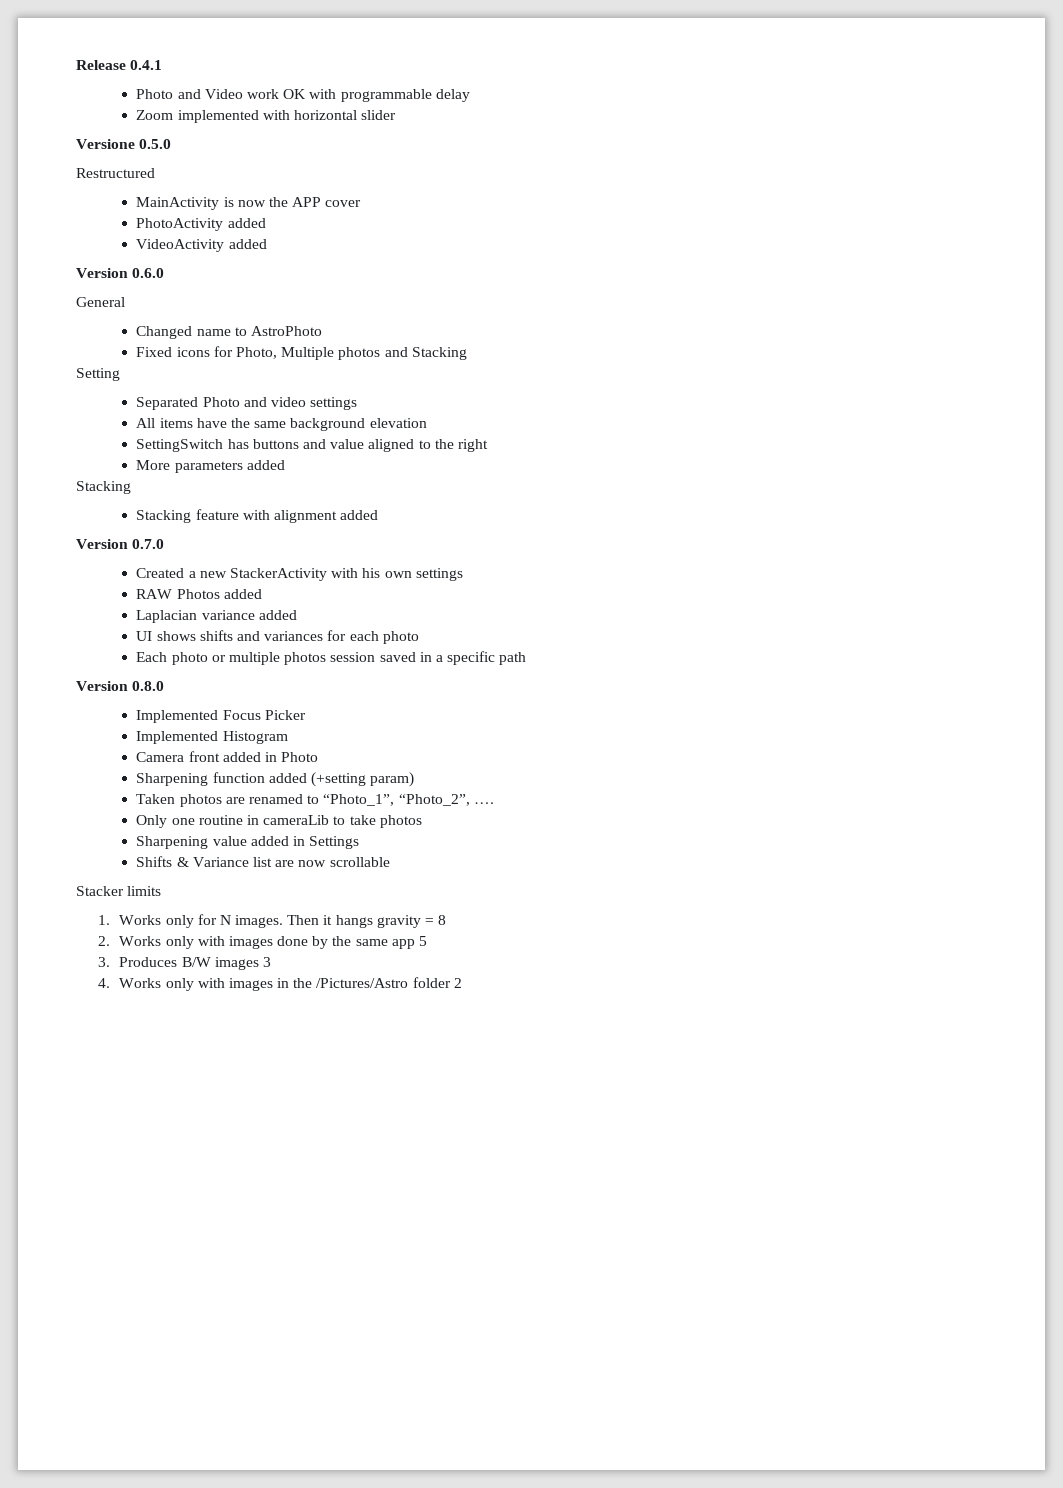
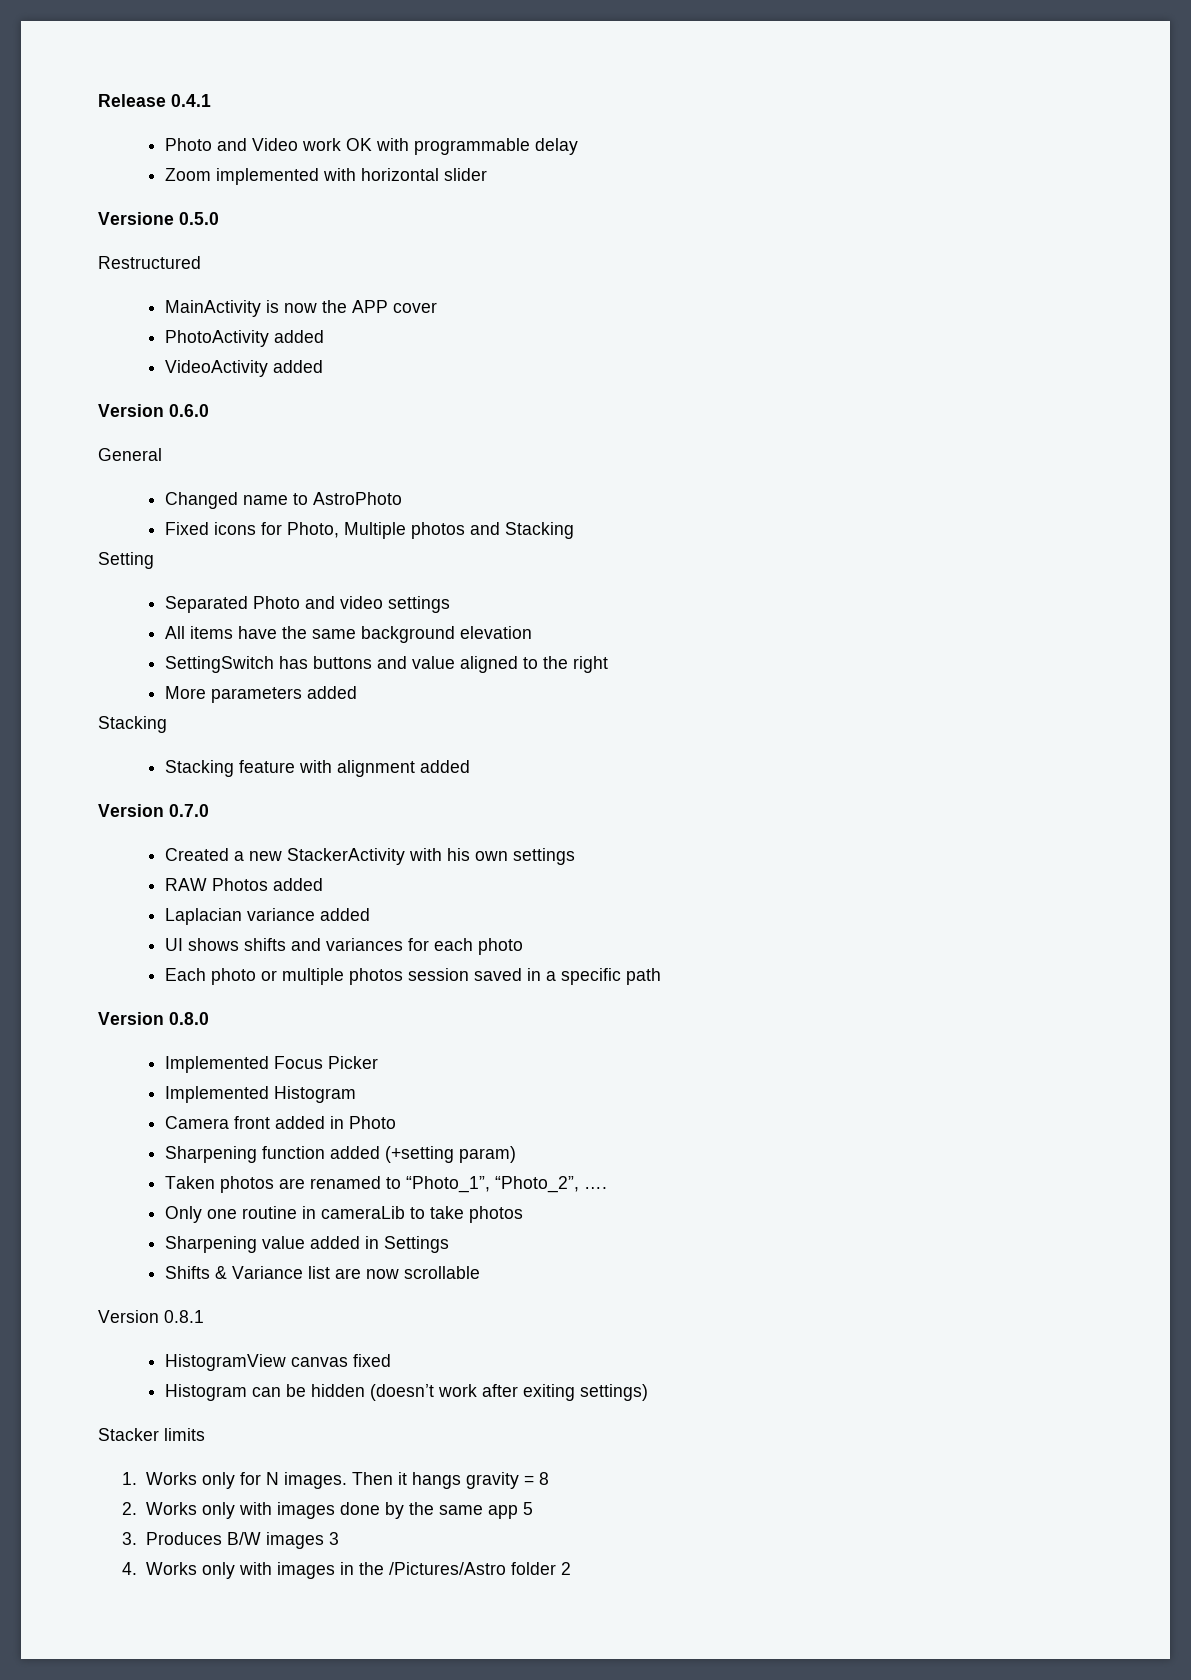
+ Version 0.8.1
+ HistogramView canvas fixed
+ Histogram can be hidden (doesn’t work after exiting settings)

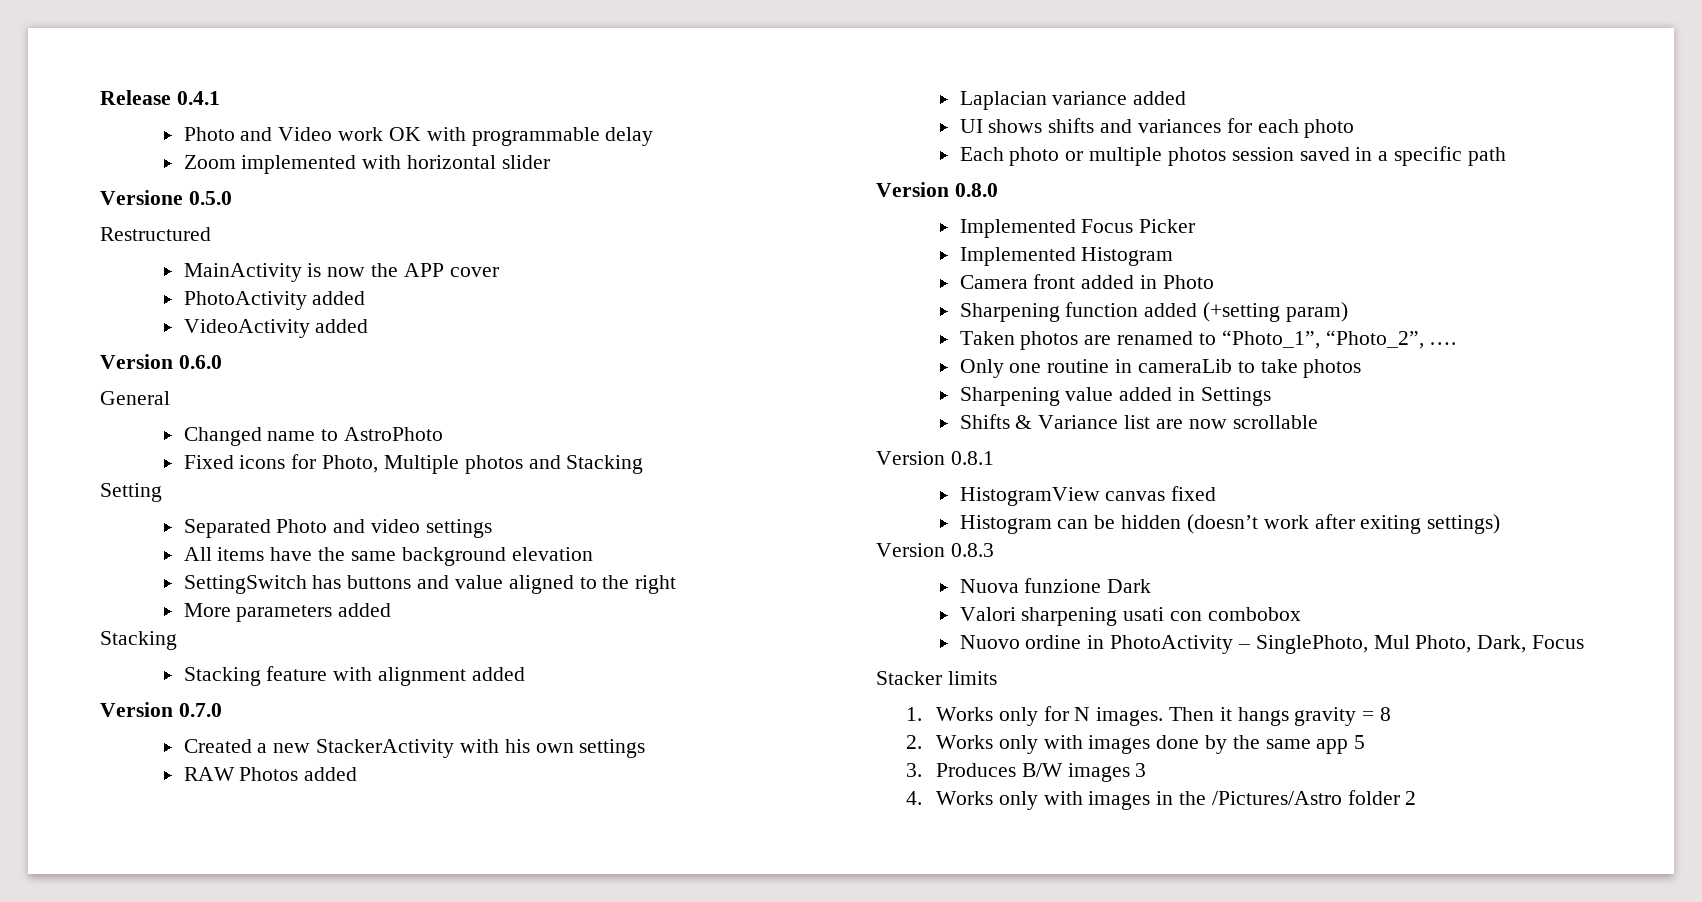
+ Version 0.8.3
+ Nuova funzione Dark
+ Valori sharpening usati con combobox
+ Nuovo ordine in PhotoActivity – SinglePhoto, Mul Photo, Dark, Focus

